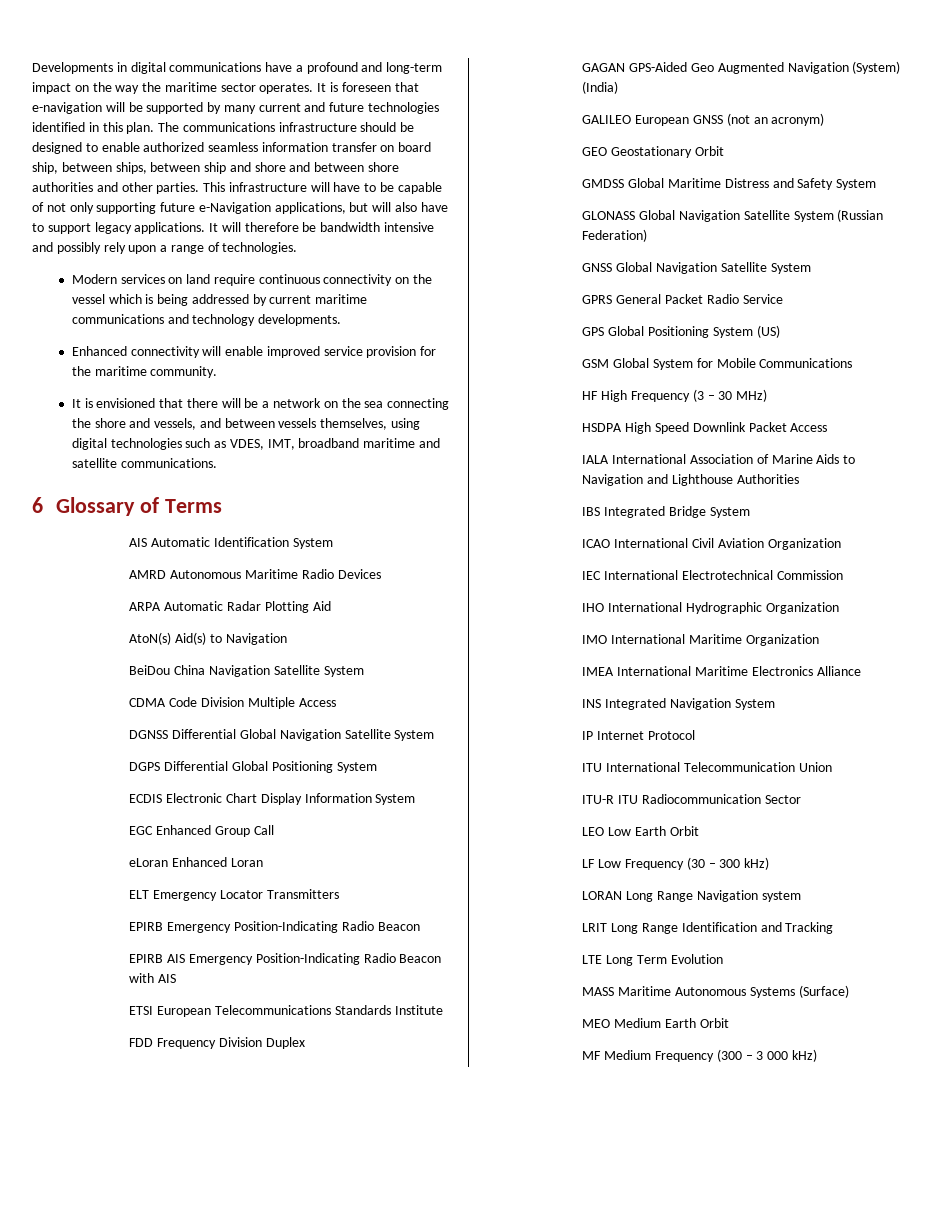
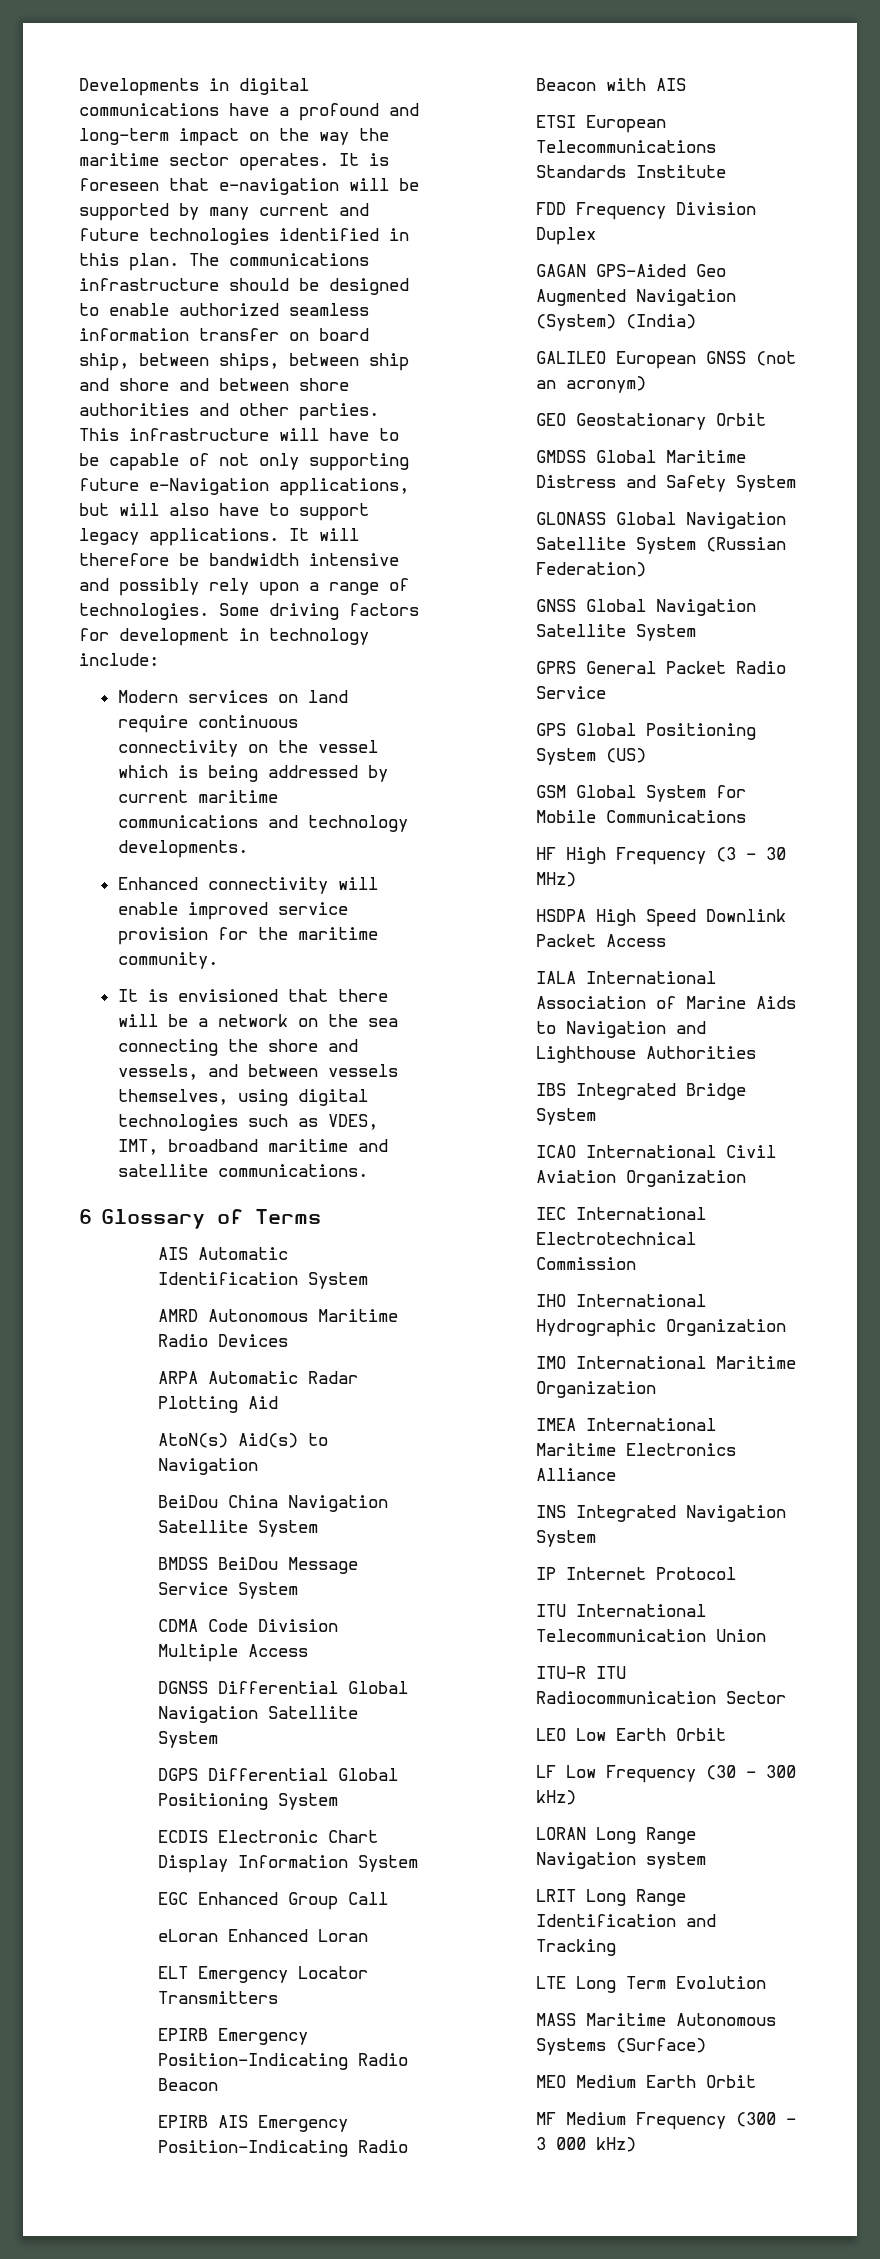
+ Some driving factors for development in technology include:
+ BMDSS BeiDou Message Service System

